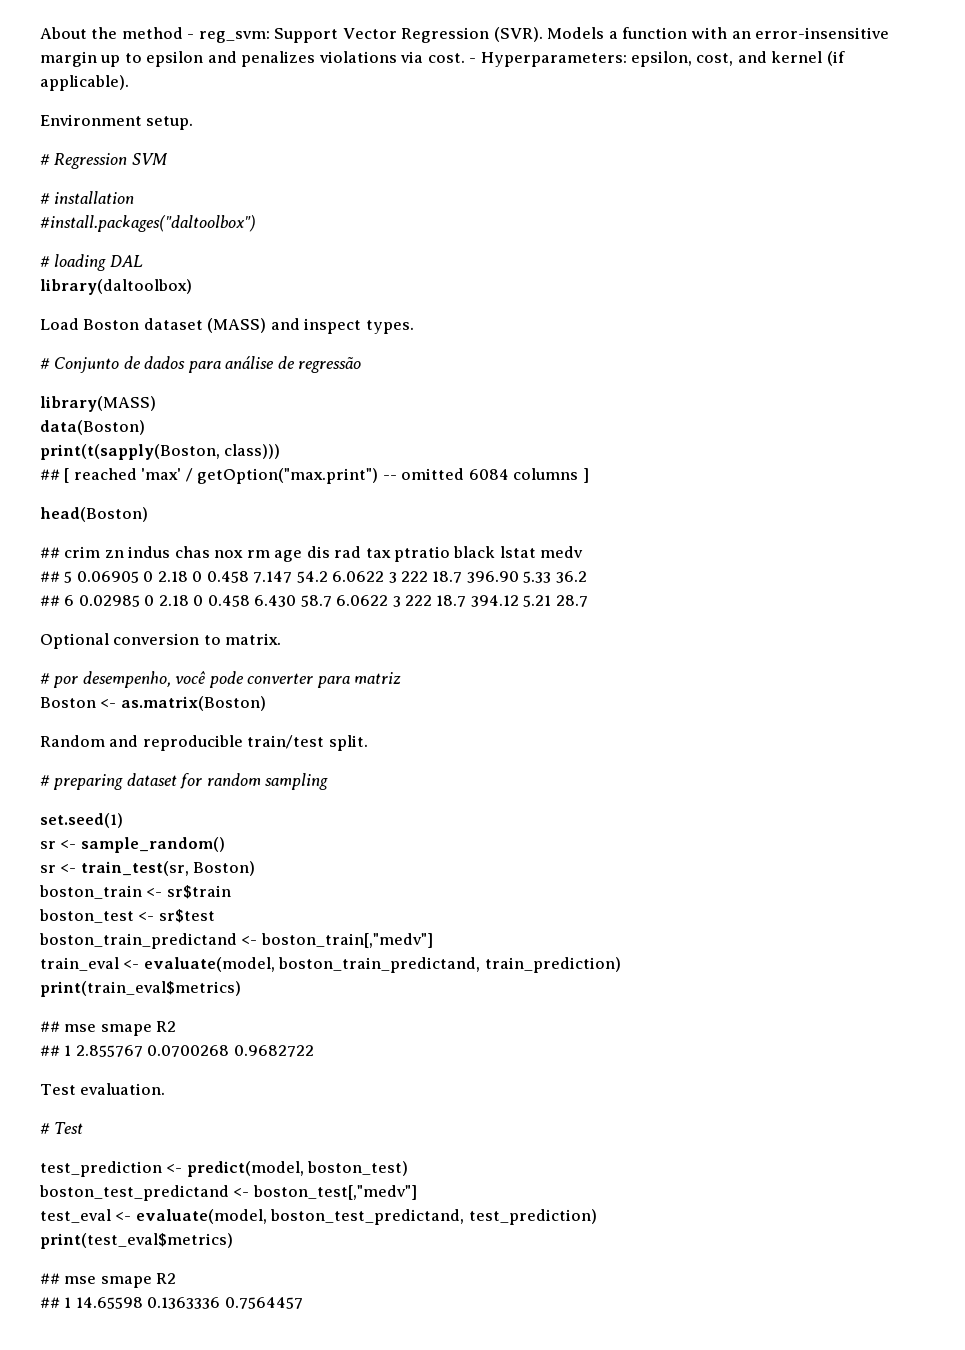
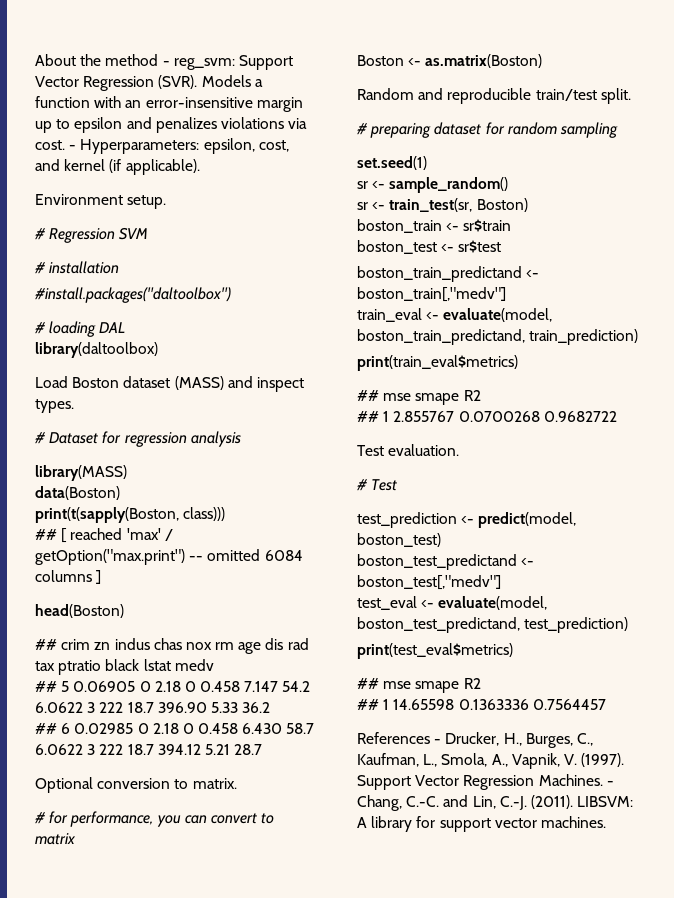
- # Conjunto de dados para análise de regressão
+ # Dataset for regression analysis
- # por desempenho, você pode converter para matriz
+ # for performance, you can convert to matrix
+ References - Drucker, H., Burges, C., Kaufman, L., Smola, A., Vapnik, V. (1997). Support Vector Regression Machines. - Chang, C.-C. and Lin, C.-J. (2011). LIBSVM: A library for support vector machines.

